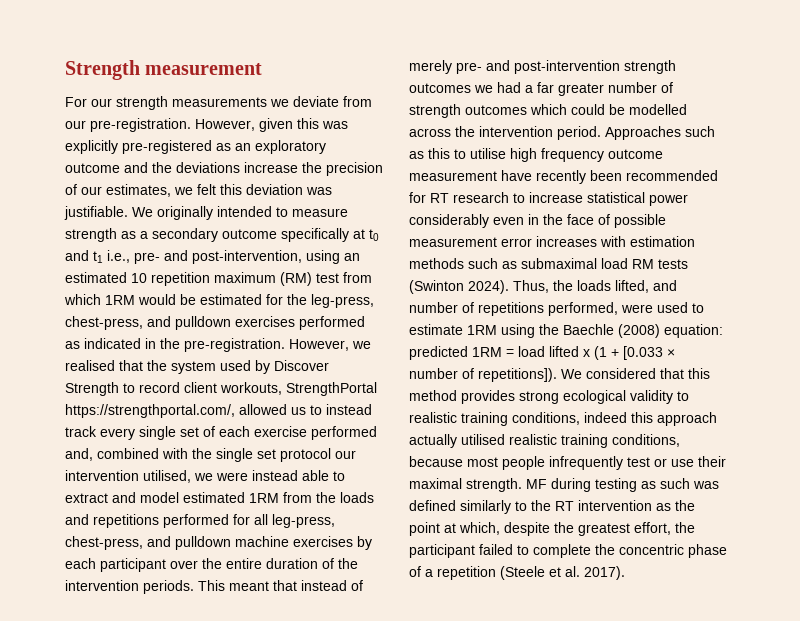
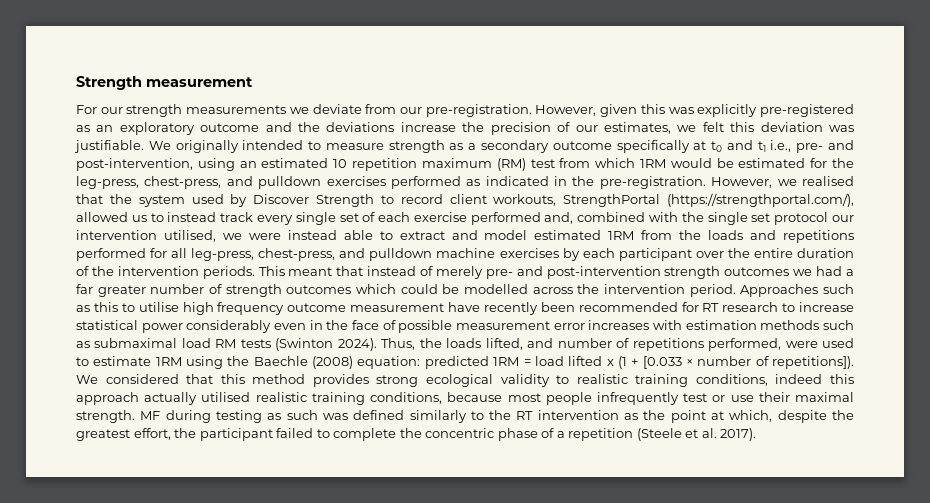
- However, we realised that the system used by Discover Strength to record client workouts, StrengthPortal https://strengthportal.com/, allowed us to instead track every single set of each exercise performed and, combined with the single set protocol our intervention utilised, we were instead able to extract and model estimated 1RM from the loads and repetitions performed for all leg-press, chest-press, and pulldown machine exercises by each participant over the entire duration of the intervention periods.
+ However, we realised that the system used by Discover Strength to record client workouts, StrengthPortal (https://strengthportal.com/), allowed us to instead track every single set of each exercise performed and, combined with the single set protocol our intervention utilised, we were instead able to extract and model estimated 1RM from the loads and repetitions performed for all leg-press, chest-press, and pulldown machine exercises by each participant over the entire duration of the intervention periods.

